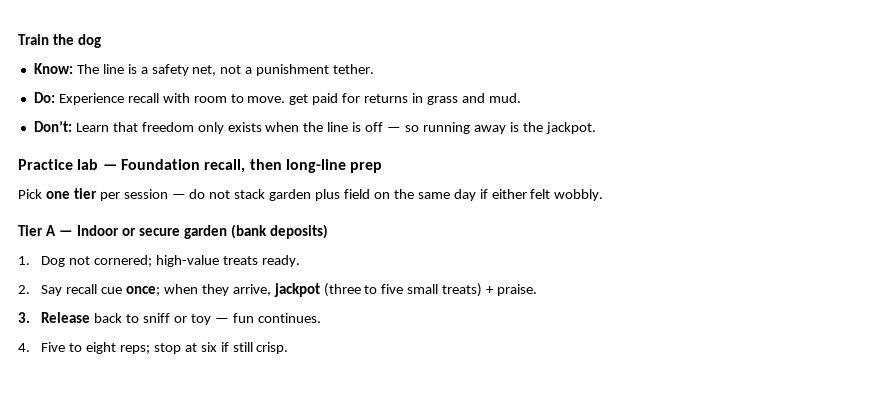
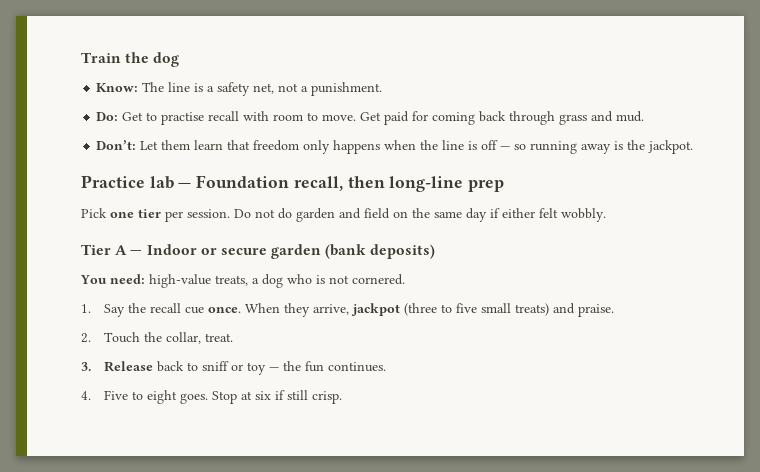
- Know: The line is a safety net, not a punishment tether.
+ Know: The line is a safety net, not a punishment.
- Do: Experience recall with room to move. get paid for returns in grass and mud.
+ Do: Get to practise recall with room to move. Get paid for coming back through grass and mud.
- Don’t: Learn that freedom only exists when the line is off — so running away is the jackpot.
+ Don’t: Let them learn that freedom only happens when the line is off — so running away is the jackpot.
- Pick one tier per session — do not stack garden plus field on the same day if either felt wobbly.
+ Pick one tier per session. Do not do garden and field on the same day if either felt wobbly.
- 1. Dog not cornered; high-value treats ready.
- 2. Say recall cue once; when they arrive, jackpot (three to five small treats) + praise.
+ You need: high-value treats, a dog who is not cornered.
+ 1. Say the recall cue once. When they arrive, jackpot (three to five small treats) and praise.
+ 2. Touch the collar, treat.
- 3. Release back to sniff or toy — fun continues.
+ 3. Release back to sniff or toy — the fun continues.
- 4. Five to eight reps; stop at six if still crisp.
+ 4. Five to eight goes. Stop at six if still crisp.

